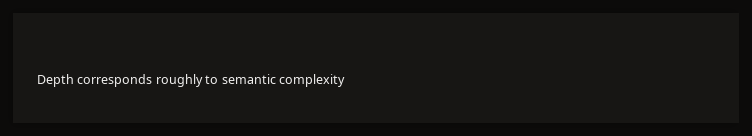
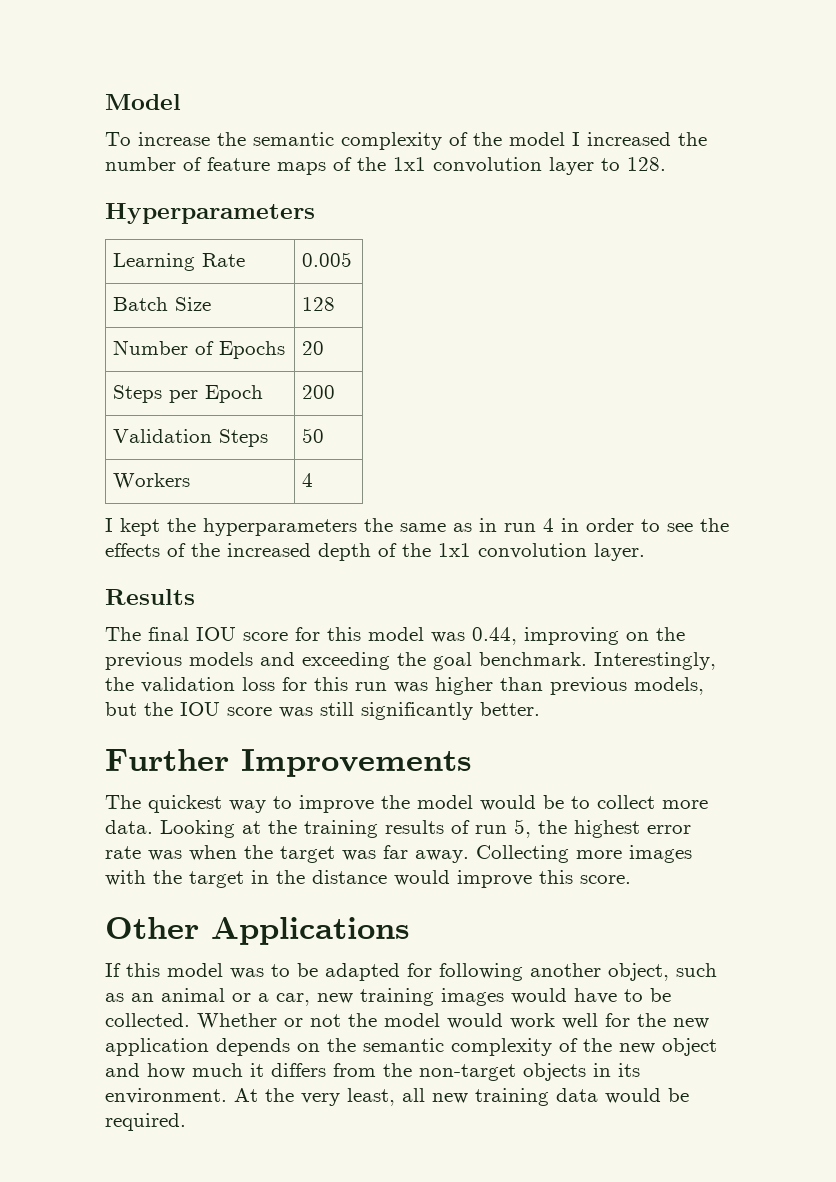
- Depth corresponds roughly to semantic complexity
+ Model
+ To increase the semantic complexity of the model I increased the number of feature maps of the 1x1 convolution layer to 128.
+ Hyperparameters
+ Learning Rate | 0.005
+ Batch Size | 128
+ Number of Epochs | 20
+ Steps per Epoch | 200
+ Validation Steps | 50
+ Workers | 4
+ I kept the hyperparameters the same as in run 4 in order to see the effects of the increased depth of the 1x1 convolution layer.
+ Results
+ The final IOU score for this model was 0.44, improving on the previous models and exceeding the goal benchmark. Interestingly, the validation loss for this run was higher than previous models, but the IOU score was still significantly better.
+ Further Improvements
+ The quickest way to improve the model would be to collect more data. Looking at the training results of run 5, the highest error rate was when the target was far away. Collecting more images with the target in the distance would improve this score.
+ Other Applications
+ If this model was to be adapted for following another object, such as an animal or a car, new training images would have to be collected. Whether or not the model would work well for the new application depends on the semantic complexity of the new object and how much it differs from the non-target objects in its environment. At the very least, all new training data would be required.

